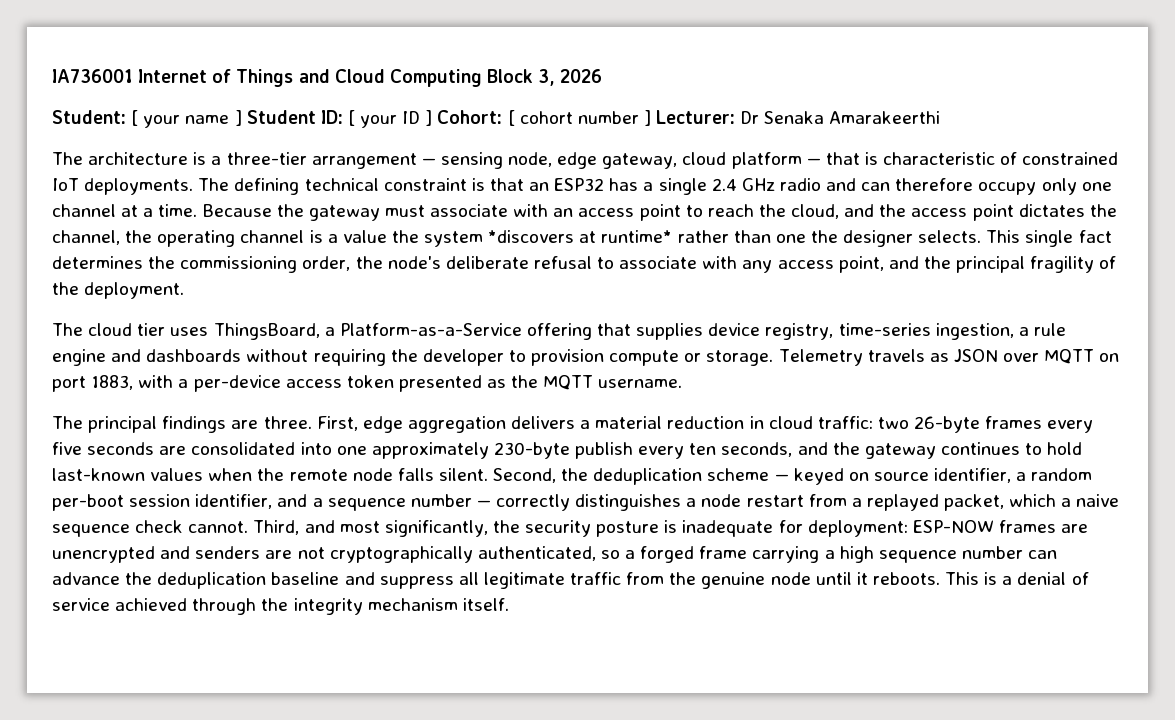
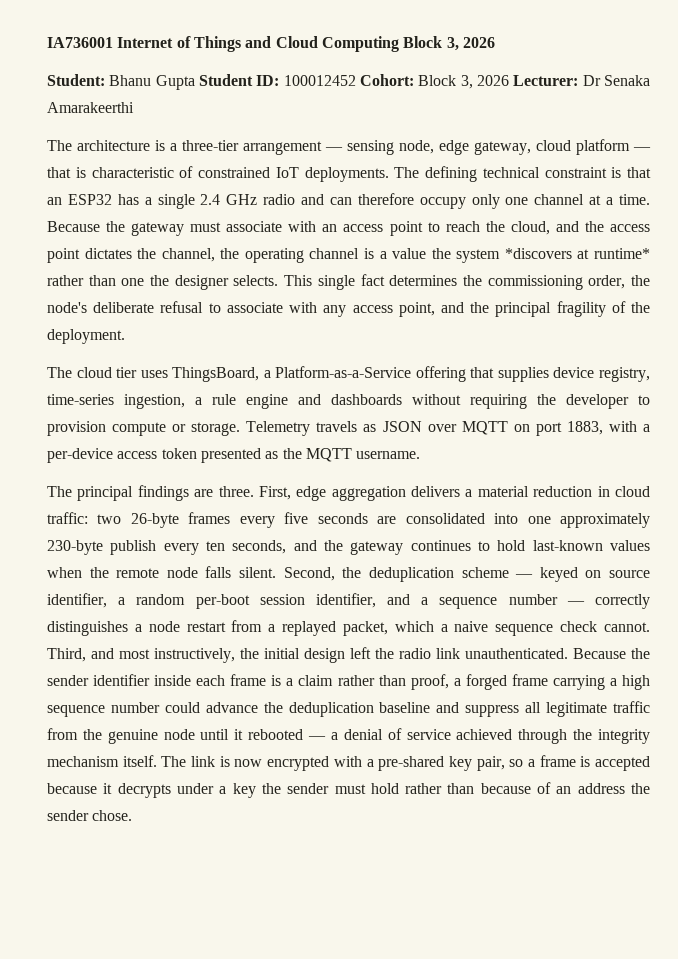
- Student: [ your name ] Student ID: [ your ID ] Cohort: [ cohort number ] Lecturer: Dr Senaka Amarakeerthi
+ Student: Bhanu Gupta Student ID: 100012452 Cohort: Block 3, 2026 Lecturer: Dr Senaka Amarakeerthi
- Third, and most significantly, the security posture is inadequate for deployment: ESP-NOW frames are unencrypted and senders are not cryptographically authenticated, so a forged frame carrying a high sequence number can advance the deduplication baseline and suppress all legitimate traffic from the genuine node until it reboots. This is a denial of service achieved through the integrity mechanism itself.
+ Third, and most instructively, the initial design left the radio link unauthenticated. Because the sender identifier inside each frame is a claim rather than proof, a forged frame carrying a high sequence number could advance the deduplication baseline and suppress all legitimate traffic from the genuine node until it rebooted — a denial of service achieved through the integrity mechanism itself.
+ The link is now encrypted with a pre-shared key pair, so a frame is accepted because it decrypts under a key the sender must hold rather than because of an address the sender chose.

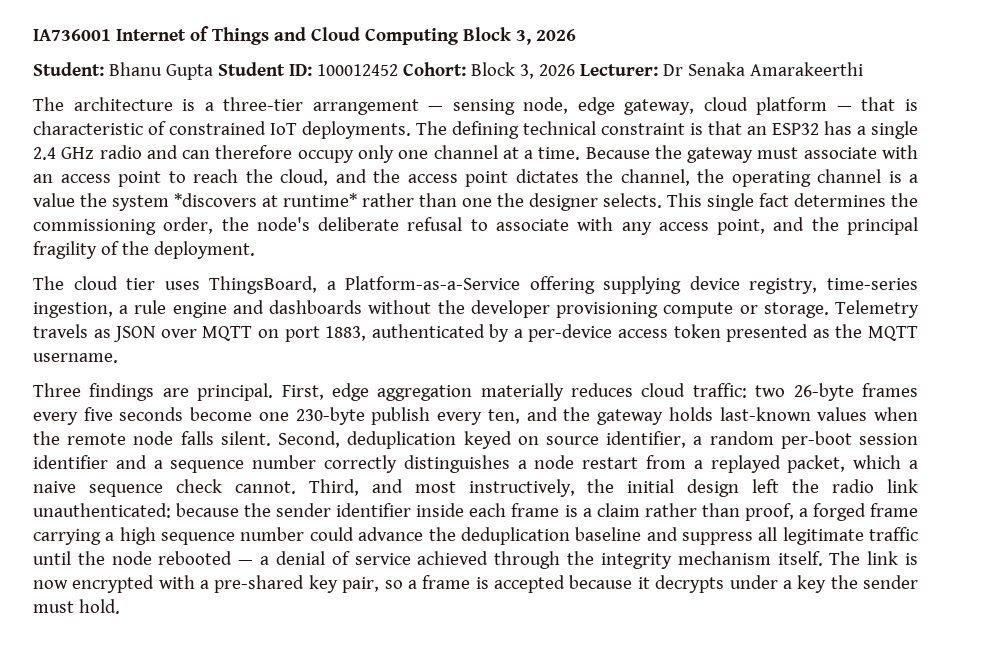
- The cloud tier uses ThingsBoard, a Platform-as-a-Service offering that supplies device registry, time-series ingestion, a rule engine and dashboards without requiring the developer to provision compute or storage.
+ The cloud tier uses ThingsBoard, a Platform-as-a-Service offering supplying device registry, time-series ingestion, a rule engine and dashboards without the developer provisioning compute or storage.
- Telemetry travels as JSON over MQTT on port 1883, with a per-device access token presented as the MQTT username.
+ Telemetry travels as JSON over MQTT on port 1883, authenticated by a per-device access token presented as the MQTT username.
- The principal findings are three.
+ Three findings are principal.
- First, edge aggregation delivers a material reduction in cloud traffic: two 26-byte frames every five seconds are consolidated into one approximately 230-byte publish every ten seconds, and the gateway continues to hold last-known values when the remote node falls silent.
+ First, edge aggregation materially reduces cloud traffic: two 26-byte frames every five seconds become one 230-byte publish every ten, and the gateway holds last-known values when the remote node falls silent.
- Second, the deduplication scheme — keyed on source identifier, a random per-boot session identifier, and a sequence number — correctly distinguishes a node restart from a replayed packet, which a naive sequence check cannot.
+ Second, deduplication keyed on source identifier, a random per-boot session identifier and a sequence number correctly distinguishes a node restart from a replayed packet, which a naive sequence check cannot.
- Third, and most instructively, the initial design left the radio link unauthenticated. Because the sender identifier inside each frame is a claim rather than proof, a forged frame carrying a high sequence number could advance the deduplication baseline and suppress all legitimate traffic from the genuine node until it rebooted — a denial of service achieved through the integrity mechanism itself.
+ Third, and most instructively, the initial design left the radio link unauthenticated: because the sender identifier inside each frame is a claim rather than proof, a forged frame carrying a high sequence number could advance the deduplication baseline and suppress all legitimate traffic until the node rebooted — a denial of service achieved through the integrity mechanism itself.
- The link is now encrypted with a pre-shared key pair, so a frame is accepted because it decrypts under a key the sender must hold rather than because of an address the sender chose.
+ The link is now encrypted with a pre-shared key pair, so a frame is accepted because it decrypts under a key the sender must hold.

